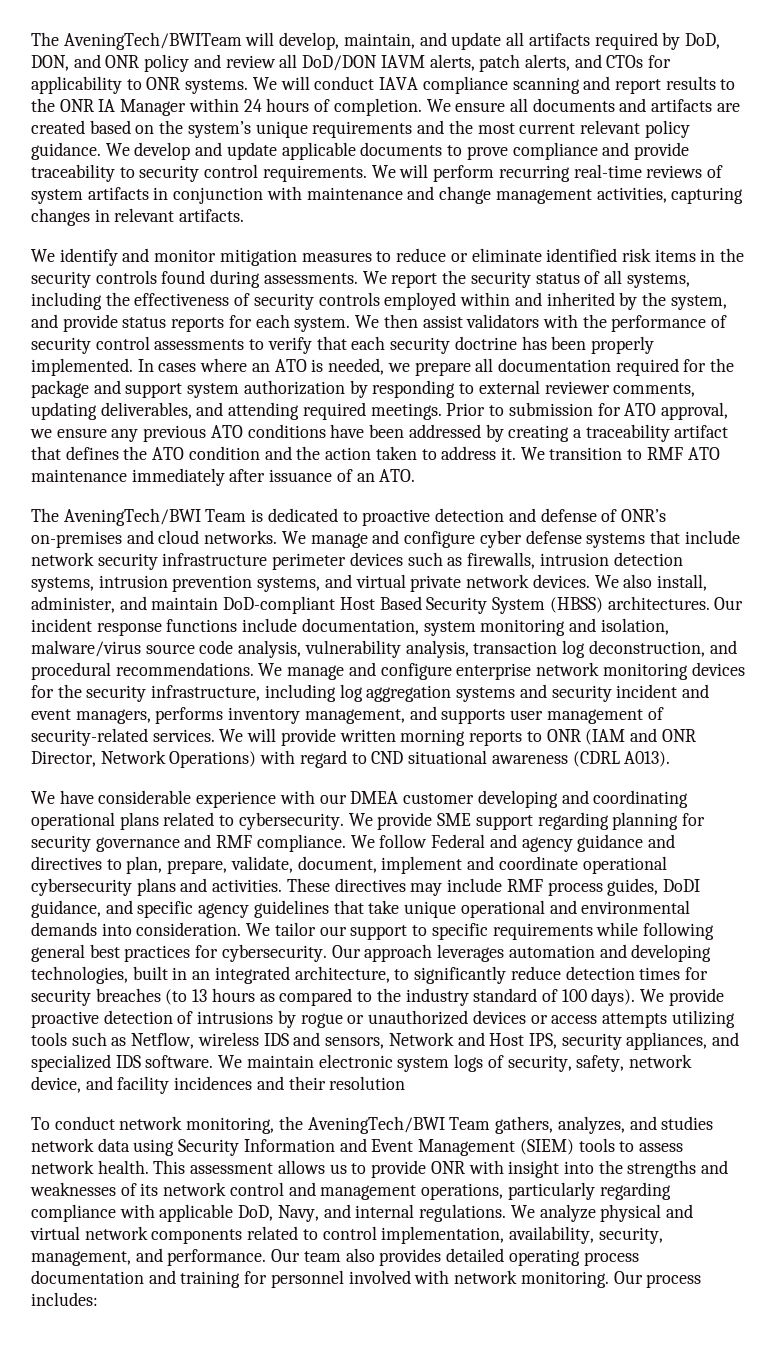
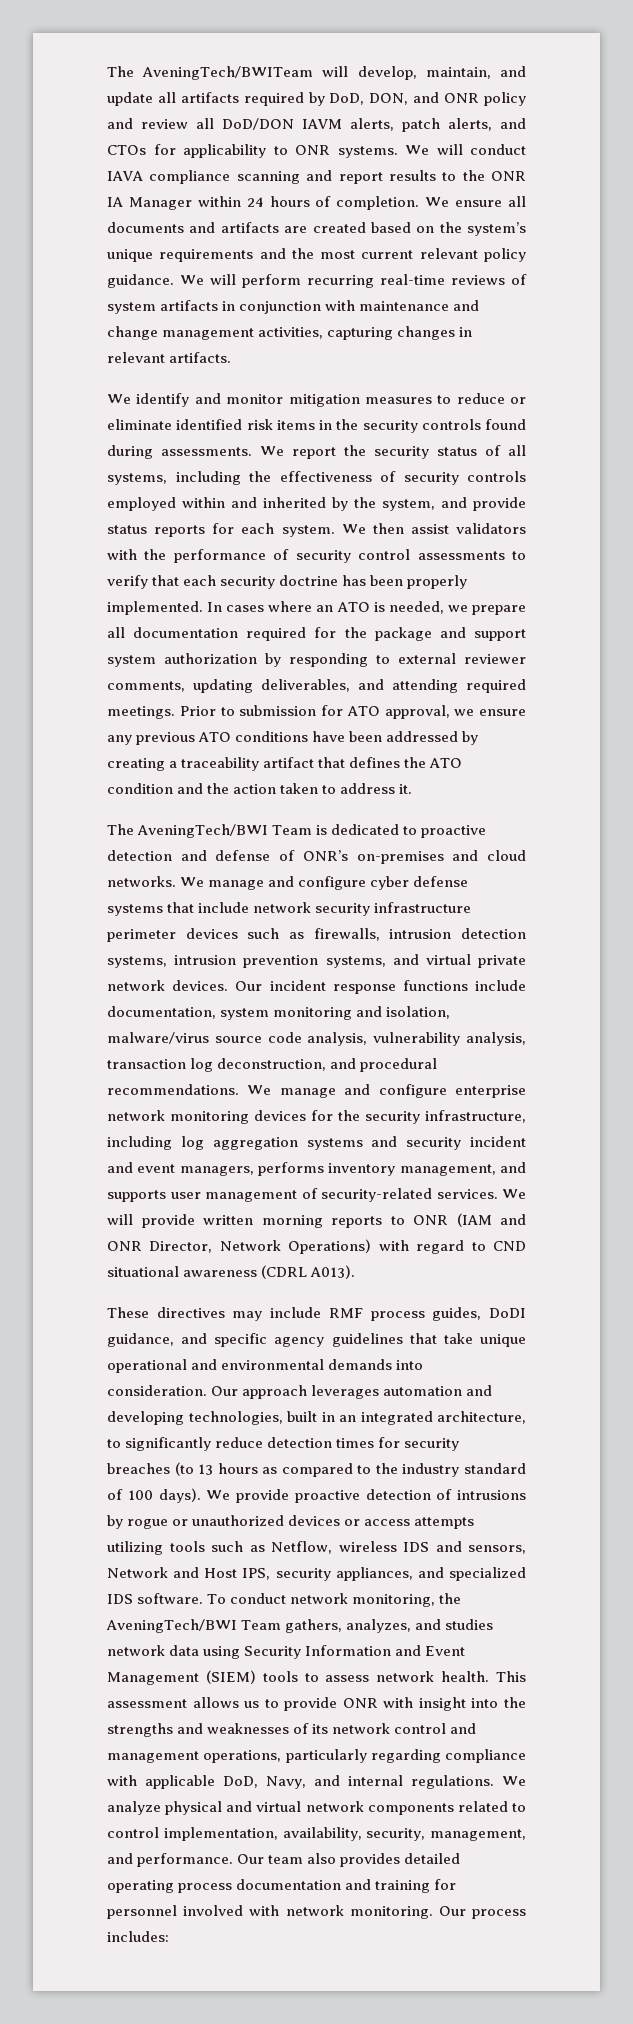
- We develop and update applicable documents to prove compliance and provide traceability to security control requirements. We will perform recurring real-time reviews of system artifacts in conjunction with maintenance and change management activities, capturing changes in relevant artifacts.
+ We will perform recurring real-time reviews of system artifacts in conjunction with maintenance and change management activities, capturing changes in relevant artifacts.
- We transition to RMF ATO maintenance immediately after issuance of an ATO.
- We also install, administer, and maintain DoD-compliant Host Based Security System (HBSS) architectures.
- We have considerable experience with our DMEA customer developing and coordinating operational plans related to cybersecurity. We provide SME support regarding planning for security governance and RMF compliance. We follow Federal and agency guidance and directives to plan, prepare, validate, document, implement and coordinate operational cybersecurity plans and activities.
- We tailor our support to specific requirements while following general best practices for cybersecurity.
- We provide proactive detection of intrusions by rogue or unauthorized devices or access attempts utilizing tools such as Netflow, wireless IDS and sensors, Network and Host IPS, security appliances, and specialized IDS software. We maintain electronic system logs of security, safety, network device, and facility incidences and their resolution
- To conduct network monitoring, the AveningTech/BWI Team gathers, analyzes, and studies network data using Security Information and Event Management (SIEM) tools to assess network health.
+ We provide proactive detection of intrusions by rogue or unauthorized devices or access attempts utilizing tools such as Netflow, wireless IDS and sensors, Network and Host IPS, security appliances, and specialized IDS software. To conduct network monitoring, the AveningTech/BWI Team gathers, analyzes, and studies network data using Security Information and Event Management (SIEM) tools to assess network health.

